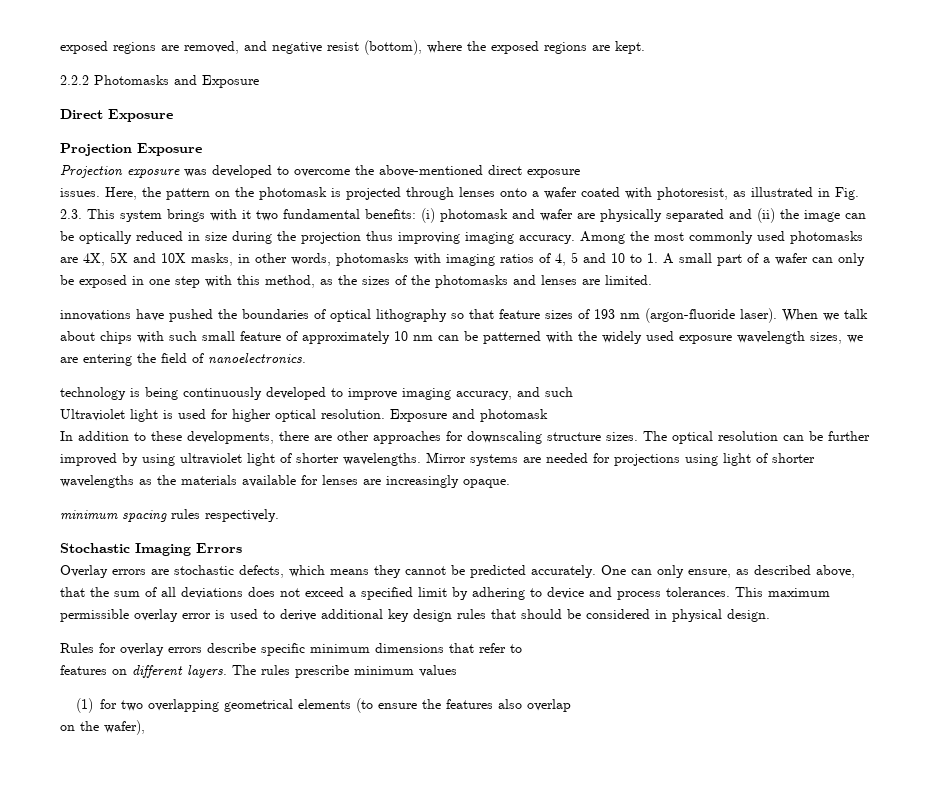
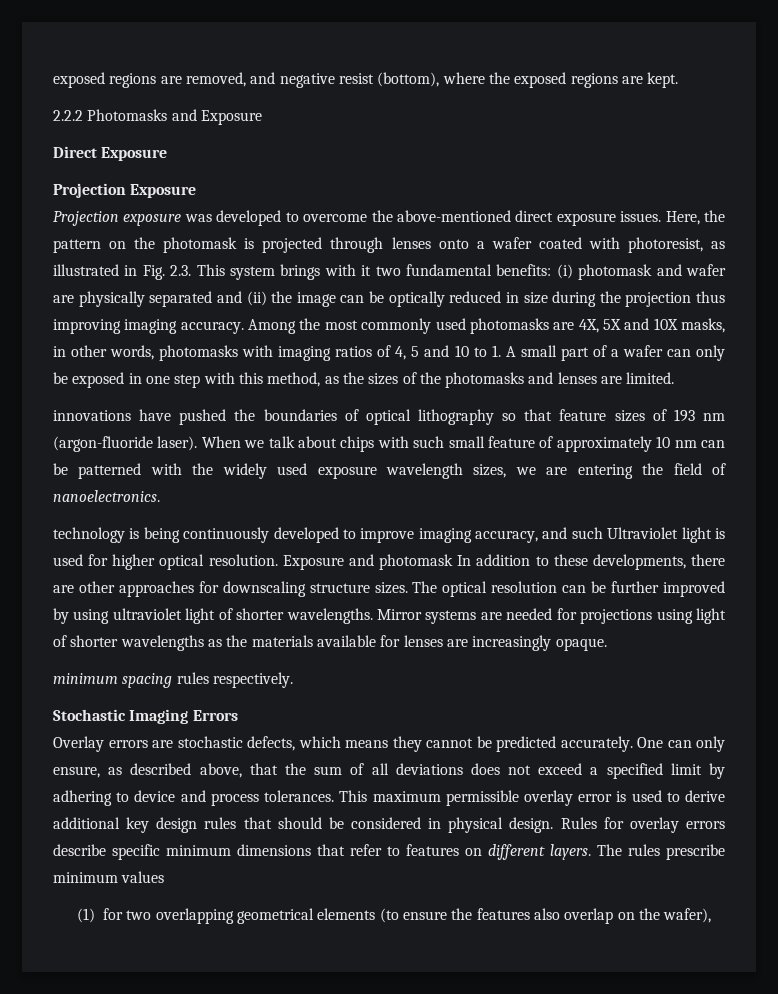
- Projection exposure was developed to overcome the above-mentioned direct exposure
- issues.
+ Projection exposure was developed to overcome the above-mentioned direct exposure issues.
- technology is being continuously developed to improve imaging accuracy, and such
- Ultraviolet light is used for higher optical resolution.
+ technology is being continuously developed to improve imaging accuracy, and such Ultraviolet light is used for higher optical resolution.
- Exposure and photomask
- In addition to these developments, there are other approaches for downscaling structure sizes.
+ Exposure and photomask In addition to these developments, there are other approaches for downscaling structure sizes.
- This maximum permissible overlay error is used to derive additional key design rules that should be considered in physical design.
- Rules for overlay errors describe specific minimum dimensions that refer to
- features on different layers.
+ This maximum permissible overlay error is used to derive additional key design rules that should be considered in physical design. Rules for overlay errors describe specific minimum dimensions that refer to features on different layers.
- (1) for two overlapping geometrical elements (to ensure the features also overlap
- on the wafer),
+ (1) for two overlapping geometrical elements (to ensure the features also overlap on the wafer),

